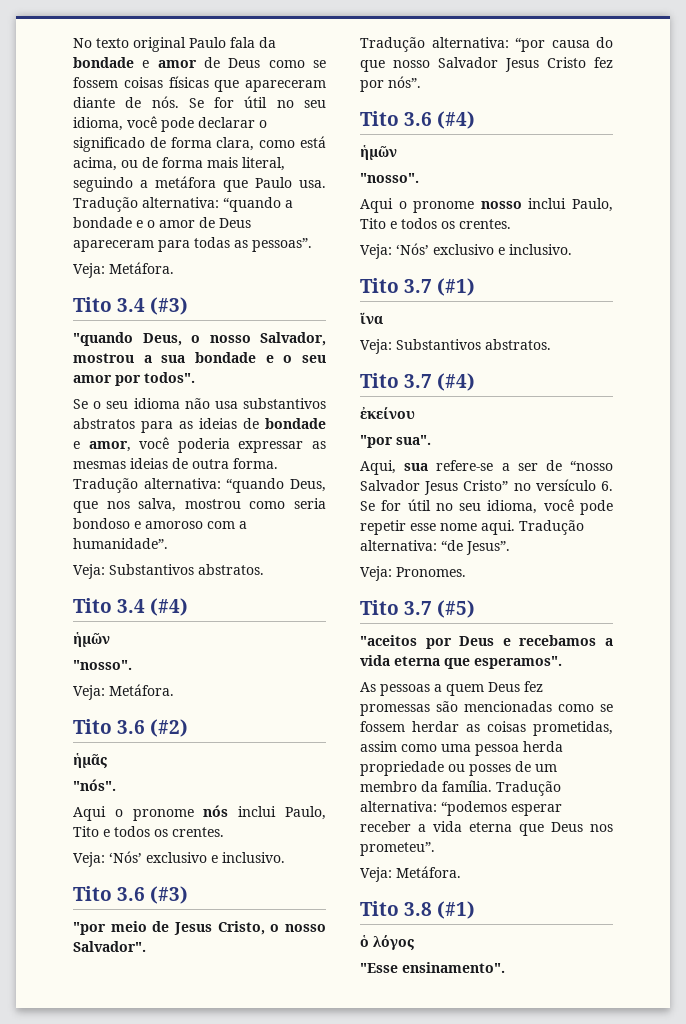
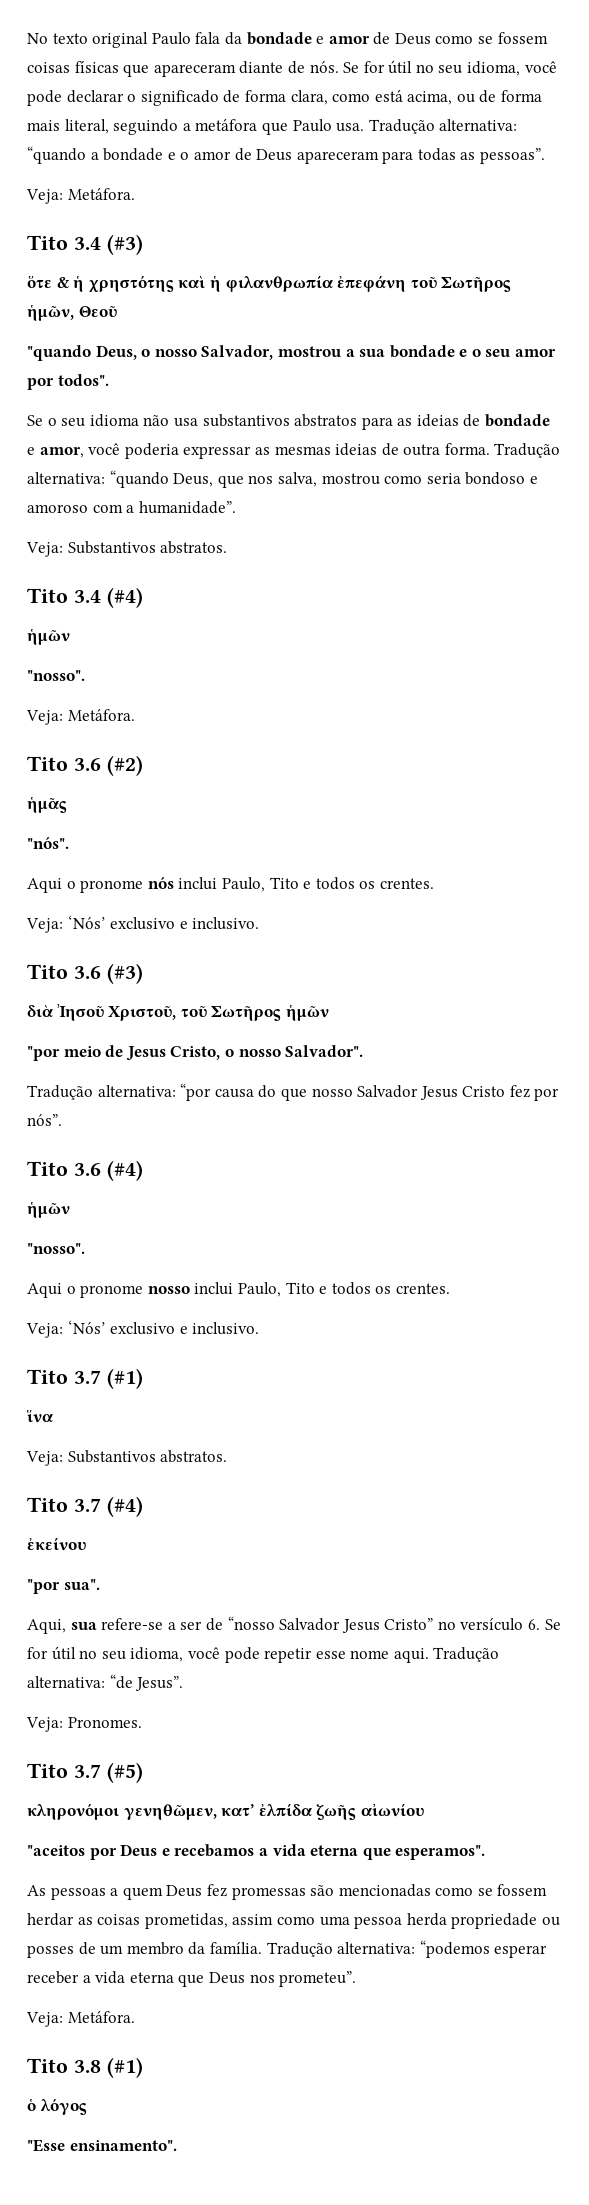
+ ὅτε & ἡ χρηστότης καὶ ἡ φιλανθρωπία ἐπεφάνη τοῦ Σωτῆρος ἡμῶν, Θεοῦ
+ διὰ Ἰησοῦ Χριστοῦ, τοῦ Σωτῆρος ἡμῶν
+ κληρονόμοι γενηθῶμεν, κατ’ ἐλπίδα ζωῆς αἰωνίου

